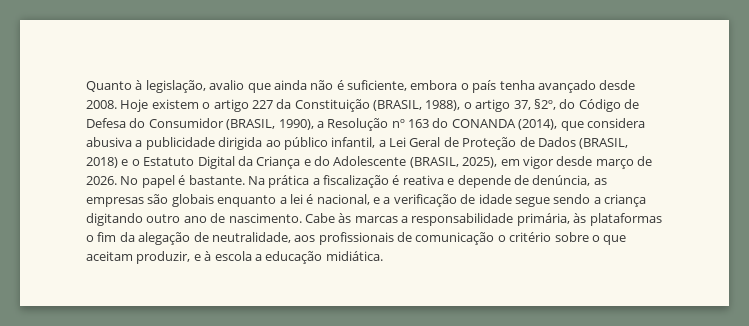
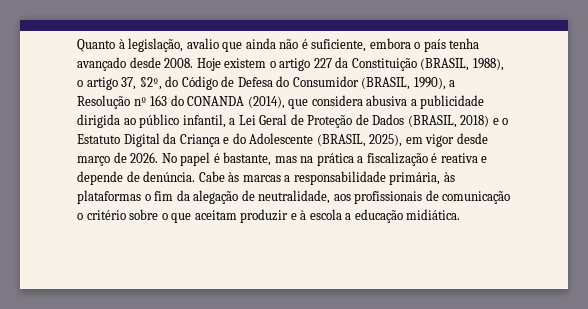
- No papel é bastante. Na prática a fiscalização é reativa e depende de denúncia, as empresas são globais enquanto a lei é nacional, e a verificação de idade segue sendo a criança digitando outro ano de nascimento.
+ No papel é bastante, mas na prática a fiscalização é reativa e depende de denúncia.
- Cabe às marcas a responsabilidade primária, às plataformas o fim da alegação de neutralidade, aos profissionais de comunicação o critério sobre o que aceitam produzir, e à escola a educação midiática.
+ Cabe às marcas a responsabilidade primária, às plataformas o fim da alegação de neutralidade, aos profissionais de comunicação o critério sobre o que aceitam produzir e à escola a educação midiática.

